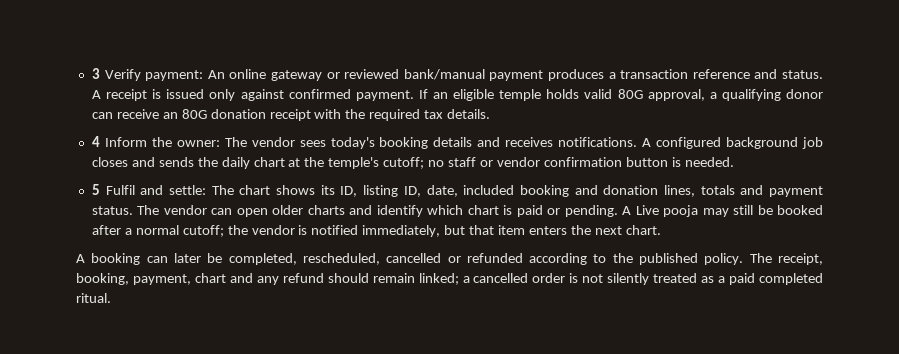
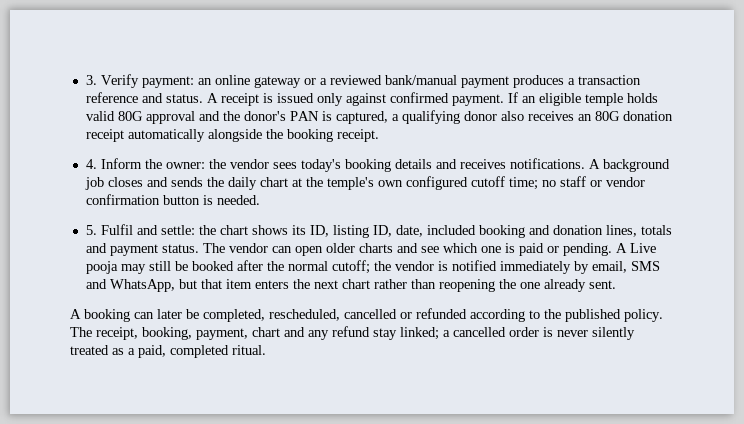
- 3 Verify payment: An online gateway or reviewed bank/manual payment produces a transaction reference and status.
+ 3. Verify payment: an online gateway or a reviewed bank/manual payment produces a transaction reference and status.
- If an eligible temple holds valid 80G approval, a qualifying donor can receive an 80G donation receipt with the required tax details.
- 4 Inform the owner: The vendor sees today's booking details and receives notifications.
+ If an eligible temple holds valid 80G approval and the donor's PAN is captured, a qualifying donor also receives an 80G donation receipt automatically alongside the booking receipt.
+ 4. Inform the owner: the vendor sees today's booking details and receives notifications.
- A configured background job closes and sends the daily chart at the temple's cutoff; no staff or vendor confirmation button is needed.
+ A background job closes and sends the daily chart at the temple's own configured cutoff time; no staff or vendor confirmation button is needed.
- 5 Fulfil and settle: The chart shows its ID, listing ID, date, included booking and donation lines, totals and payment status.
+ 5. Fulfil and settle: the chart shows its ID, listing ID, date, included booking and donation lines, totals and payment status.
- The vendor can open older charts and identify which chart is paid or pending.
+ The vendor can open older charts and see which one is paid or pending.
- A Live pooja may still be booked after a normal cutoff; the vendor is notified immediately, but that item enters the next chart.
+ A Live pooja may still be booked after the normal cutoff; the vendor is notified immediately by email, SMS and WhatsApp, but that item enters the next chart rather than reopening the one already sent.
- The receipt, booking, payment, chart and any refund should remain linked; a cancelled order is not silently treated as a paid completed ritual.
+ The receipt, booking, payment, chart and any refund stay linked; a cancelled order is never silently treated as a paid, completed ritual.

